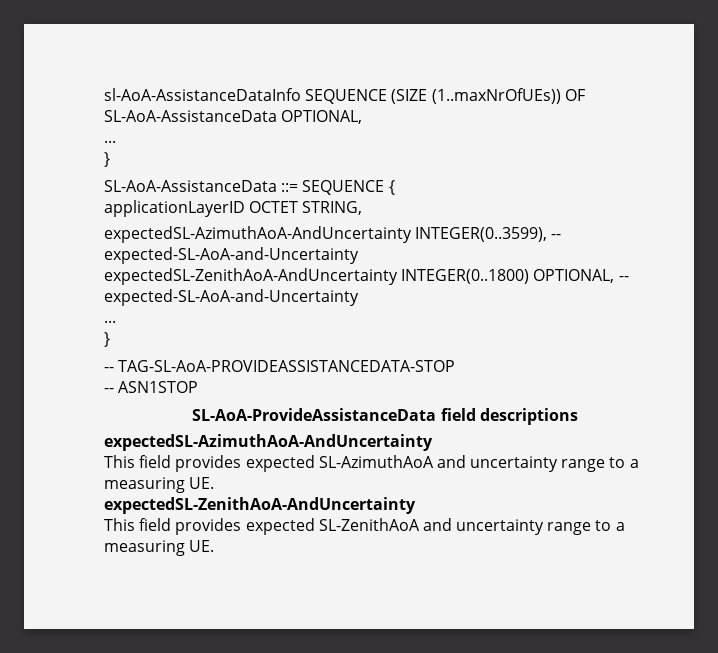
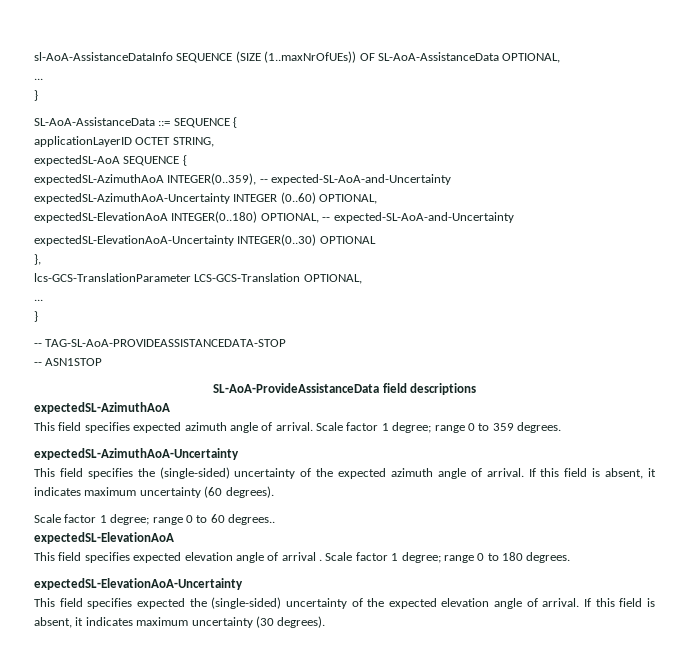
- expectedSL-AzimuthAoA-AndUncertainty INTEGER(0..3599), -- expected-SL-AoA-and-Uncertainty
- expectedSL-ZenithAoA-AndUncertainty INTEGER(0..1800) OPTIONAL, -- expected-SL-AoA-and-Uncertainty
+ expectedSL-AoA SEQUENCE {
+ expectedSL-AzimuthAoA INTEGER(0..359), -- expected-SL-AoA-and-Uncertainty
+ expectedSL-AzimuthAoA-Uncertainty INTEGER (0..60) OPTIONAL,
+ expectedSL-ElevationAoA INTEGER(0..180) OPTIONAL, -- expected-SL-AoA-and-Uncertainty
+ expectedSL-ElevationAoA-Uncertainty INTEGER(0..30) OPTIONAL
+ },
+ lcs-GCS-TranslationParameter LCS-GCS-Translation OPTIONAL,
  SL-AoA-ProvideAssistanceData field descriptions
- expectedSL-AzimuthAoA-AndUncertainty
- This field provides expected SL-AzimuthAoA and uncertainty range to a measuring UE.
- expectedSL-ZenithAoA-AndUncertainty
- This field provides expected SL-ZenithAoA and uncertainty range to a measuring UE.
+ expectedSL-AzimuthAoA
+ This field specifies expected azimuth angle of arrival. Scale factor 1 degree; range 0 to 359 degrees.
+ expectedSL-AzimuthAoA-Uncertainty
+ This field specifies the (single-sided) uncertainty of the expected azimuth angle of arrival. If this field is absent, it indicates maximum uncertainty (60 degrees).
+ Scale factor 1 degree; range 0 to 60 degrees..
+ expectedSL-ElevationAoA
+ This field specifies expected elevation angle of arrival . Scale factor 1 degree; range 0 to 180 degrees.
+ expectedSL-ElevationAoA-Uncertainty
+ This field specifies expected the (single-sided) uncertainty of the expected elevation angle of arrival. If this field is absent, it indicates maximum uncertainty (30 degrees).

